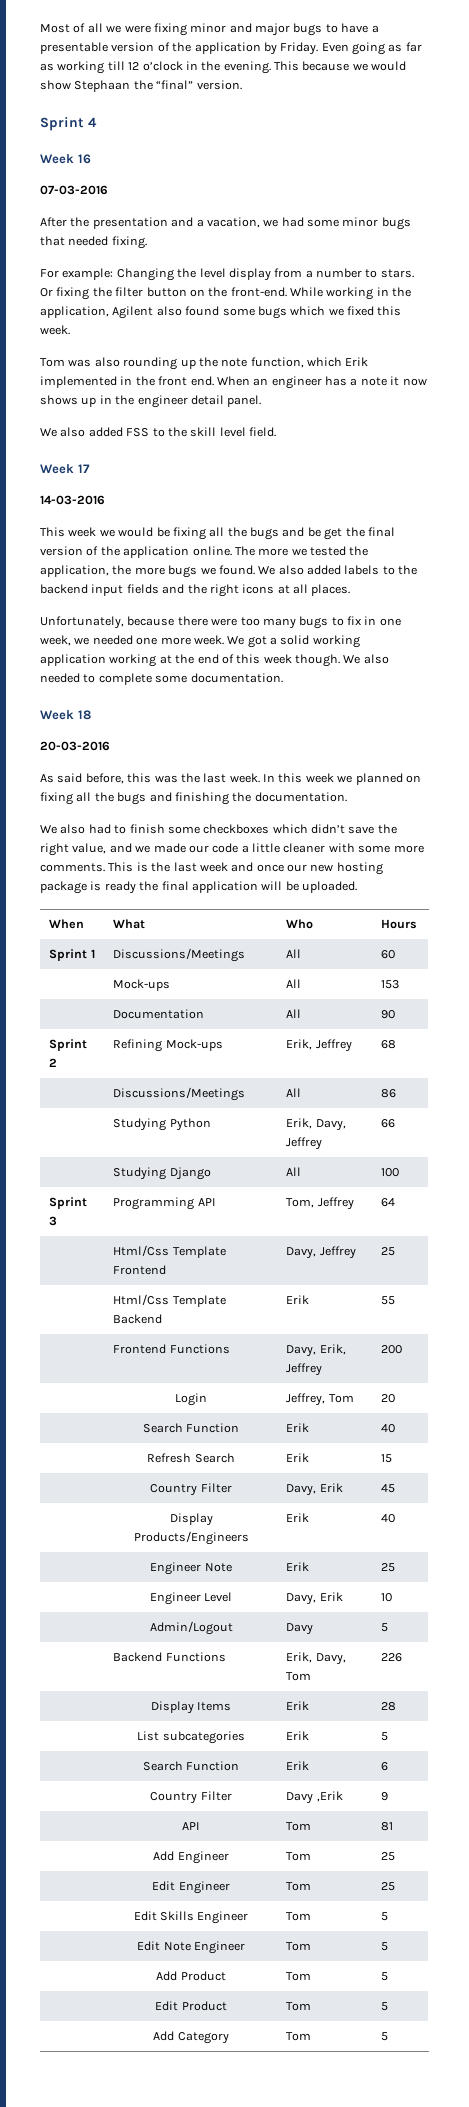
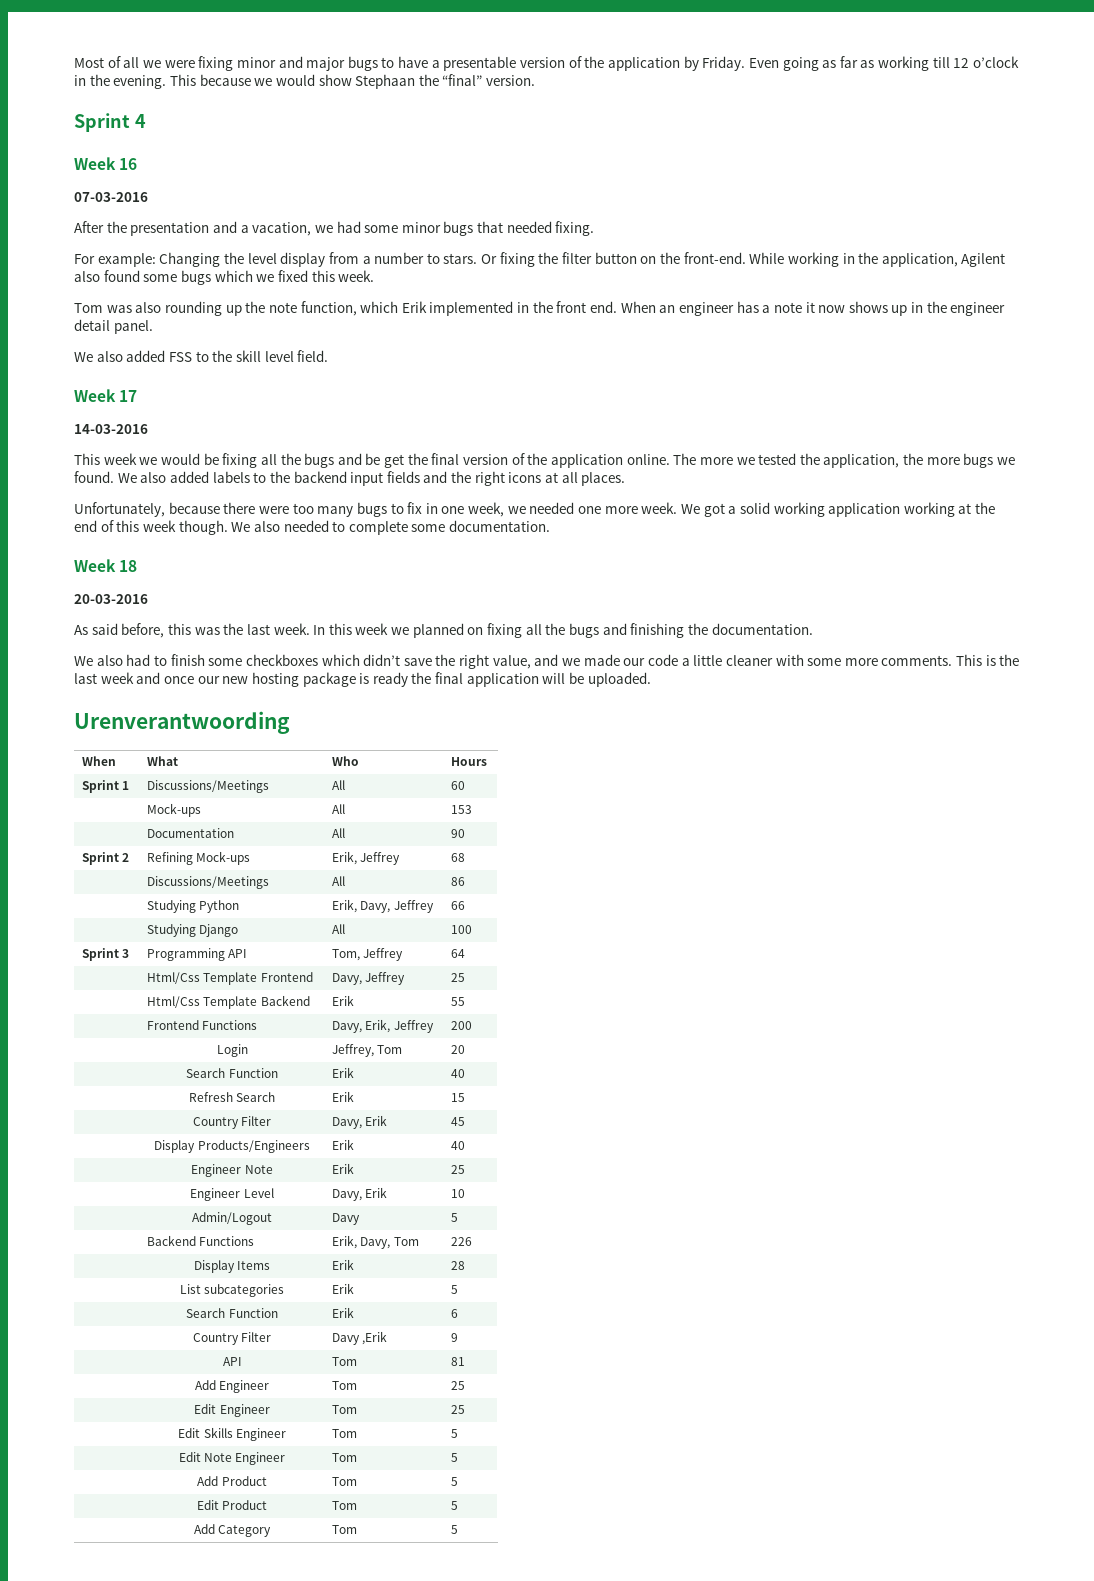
+ Urenverantwoording

